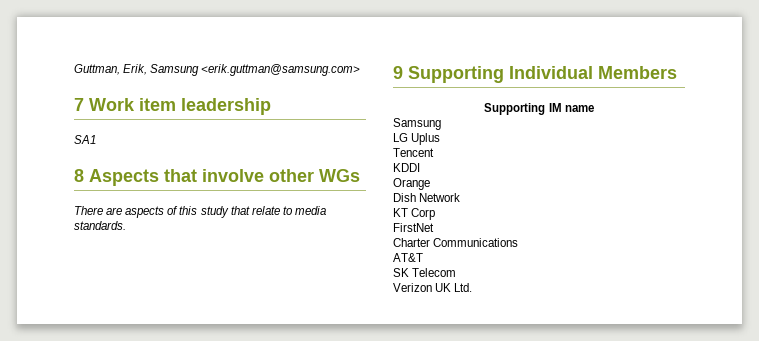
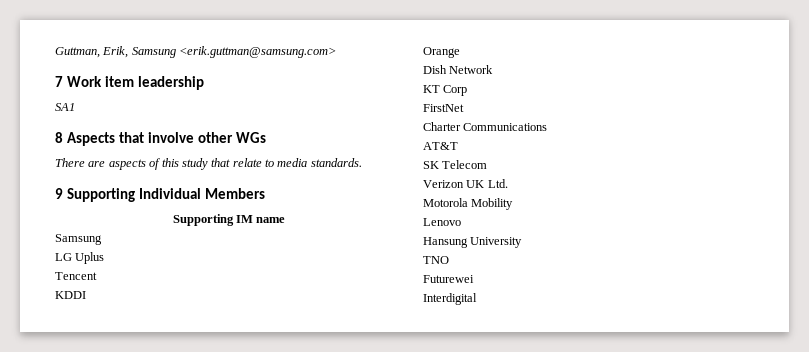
+ Motorola Mobility
+ Lenovo
+ Hansung University
+ TNO
+ Futurewei
+ Interdigital

